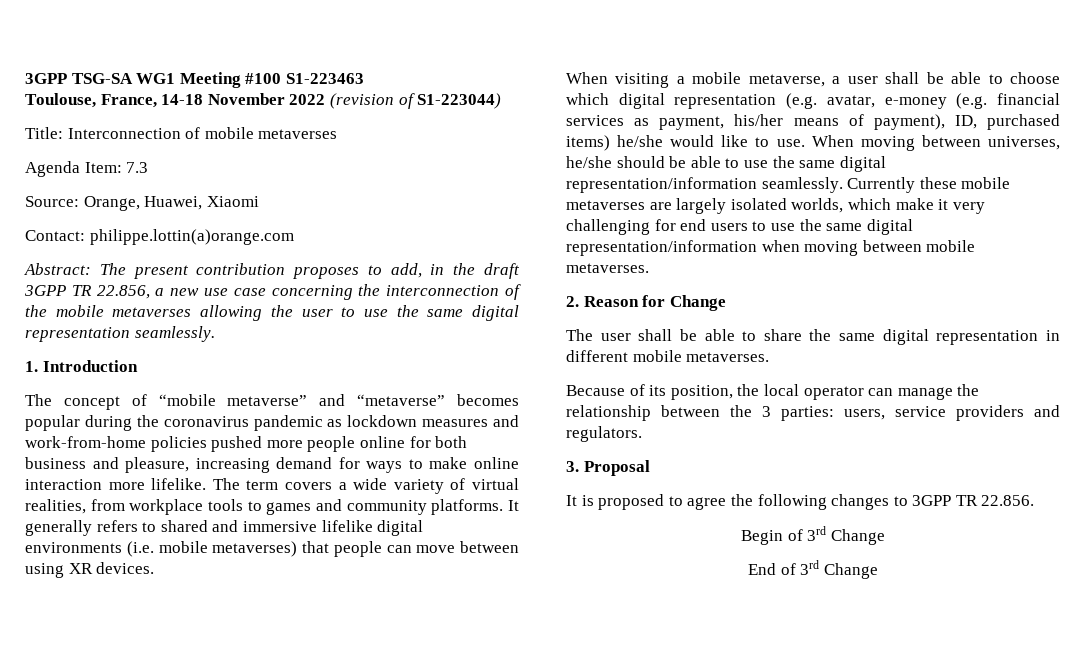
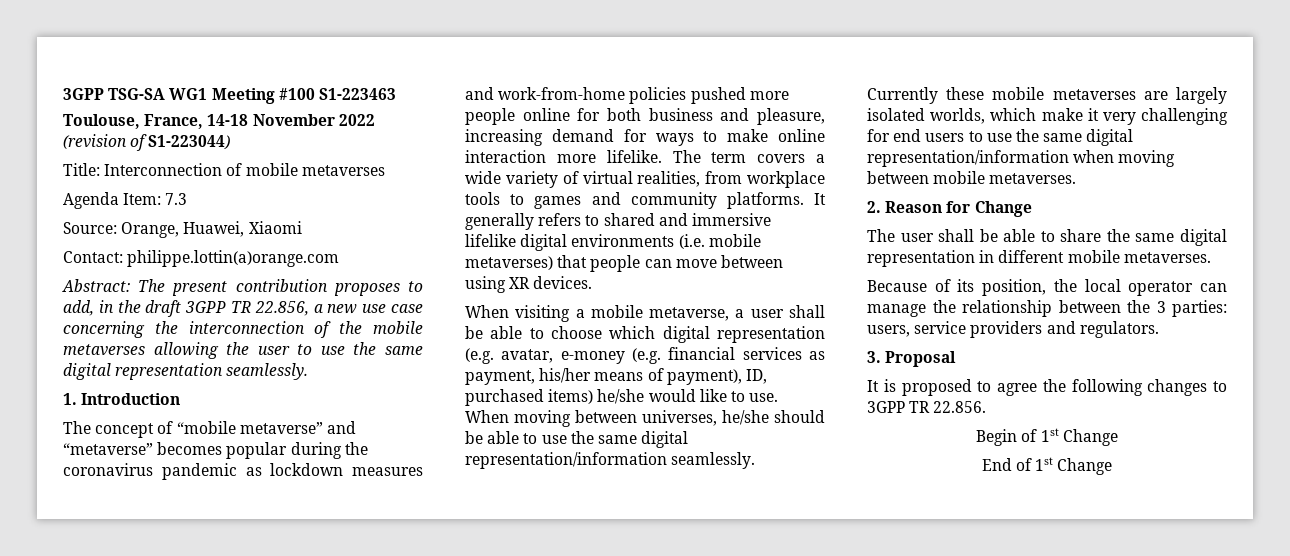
- Begin of 3rd Change
+ Begin of 1st Change
- End of 3rd Change
+ End of 1st Change

